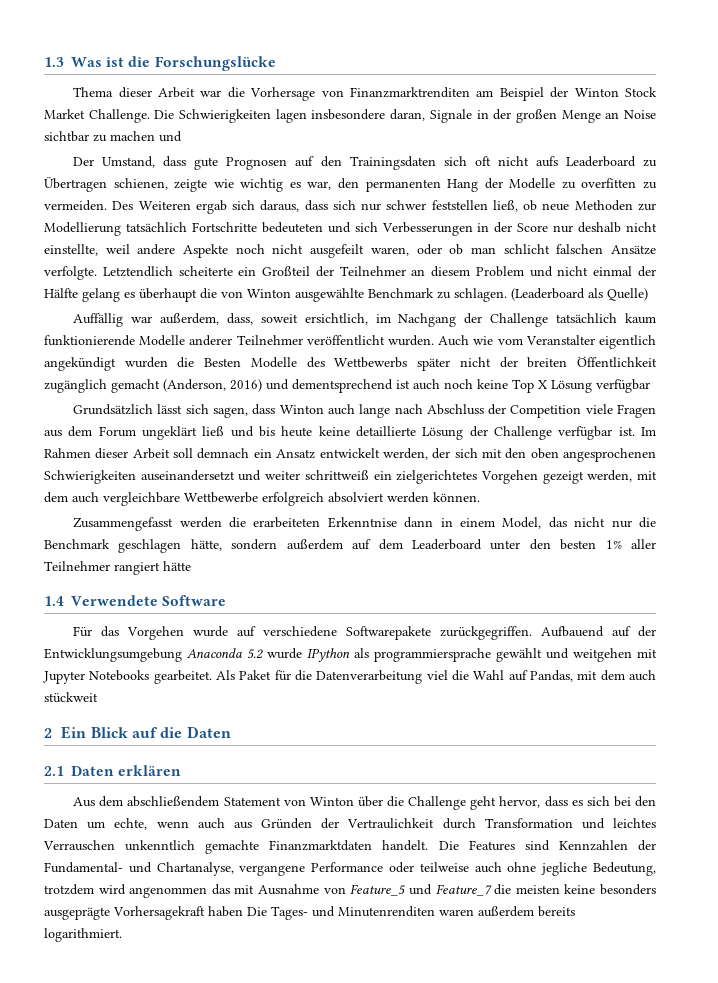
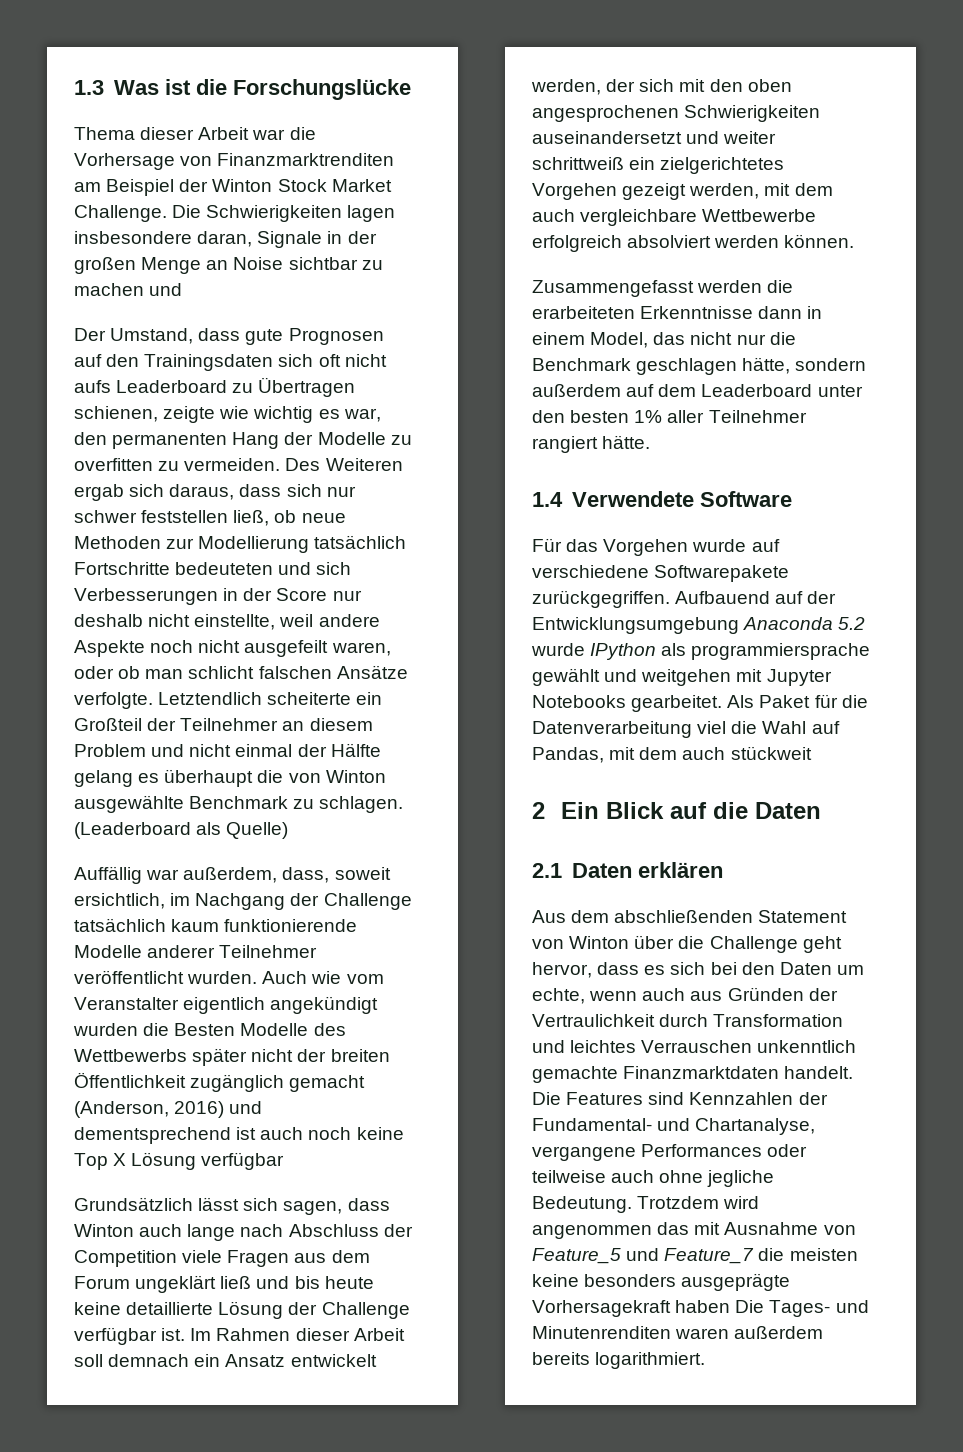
- Zusammengefasst werden die erarbeiteten Erkenntnise dann in einem Model, das nicht nur die Benchmark geschlagen hätte, sondern außerdem auf dem Leaderboard unter den besten 1% aller Teilnehmer rangiert hätte
+ Zusammengefasst werden die erarbeiteten Erkenntnisse dann in einem Model, das nicht nur die Benchmark geschlagen hätte, sondern außerdem auf dem Leaderboard unter den besten 1% aller Teilnehmer rangiert hätte.
- Aus dem abschließendem Statement von Winton über die Challenge geht hervor, dass es sich bei den Daten um echte, wenn auch aus Gründen der Vertraulichkeit durch Transformation und leichtes Verrauschen unkenntlich gemachte Finanzmarktdaten handelt.
+ Aus dem abschließenden Statement von Winton über die Challenge geht hervor, dass es sich bei den Daten um echte, wenn auch aus Gründen der Vertraulichkeit durch Transformation und leichtes Verrauschen unkenntlich gemachte Finanzmarktdaten handelt.
- Die Features sind Kennzahlen der Fundamental- und Chartanalyse, vergangene Performance oder teilweise auch ohne jegliche Bedeutung, trotzdem wird angenommen das mit Ausnahme von Feature_5 und Feature_7 die meisten keine besonders ausgeprägte Vorhersagekraft haben Die Tages- und Minutenrenditen waren außerdem bereits logarithmiert.
+ Die Features sind Kennzahlen der Fundamental- und Chartanalyse, vergangene Performances oder teilweise auch ohne jegliche Bedeutung. Trotzdem wird angenommen das mit Ausnahme von Feature_5 und Feature_7 die meisten keine besonders ausgeprägte Vorhersagekraft haben Die Tages- und Minutenrenditen waren außerdem bereits logarithmiert.

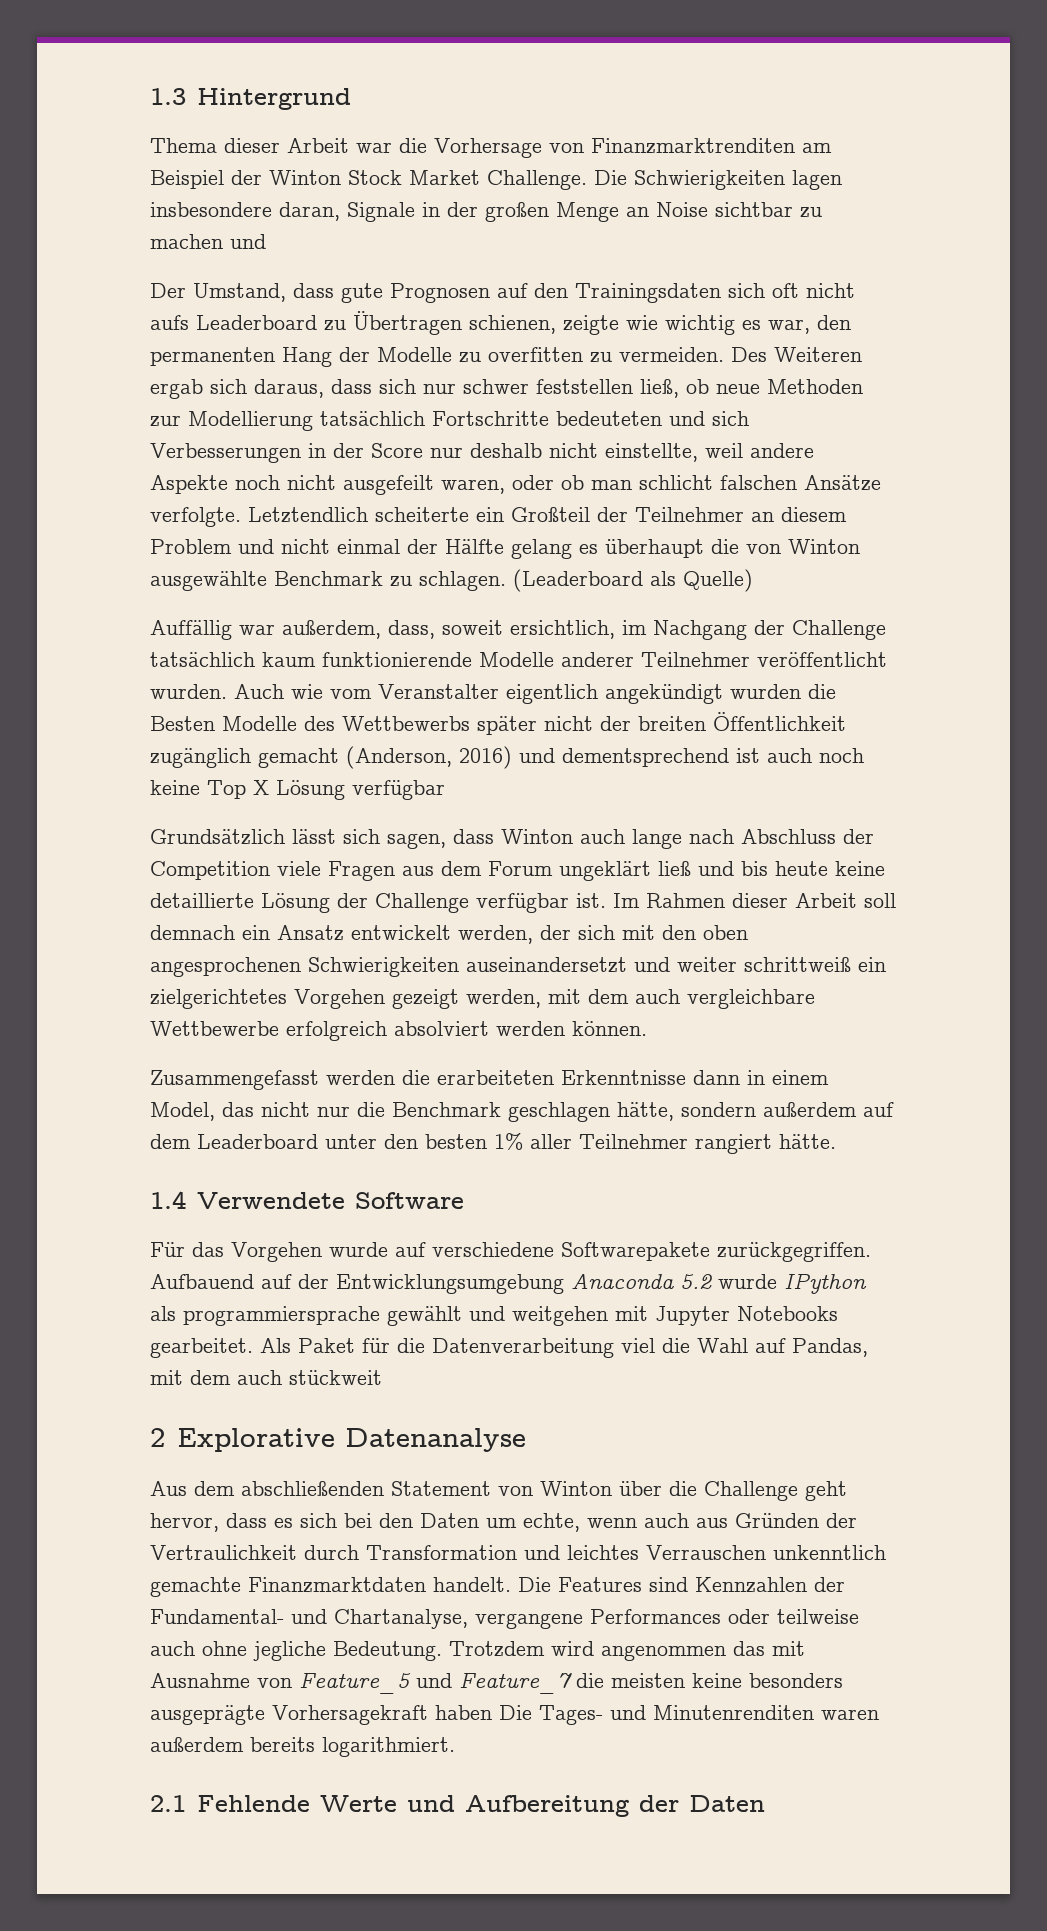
- 1.3 Was ist die Forschungslücke
+ 1.3 Hintergrund
- 2 Ein Blick auf die Daten
- 2.1 Daten erklären
+ 2 Explorative Datenanalyse
+ 2.1 Fehlende Werte und Aufbereitung der Daten

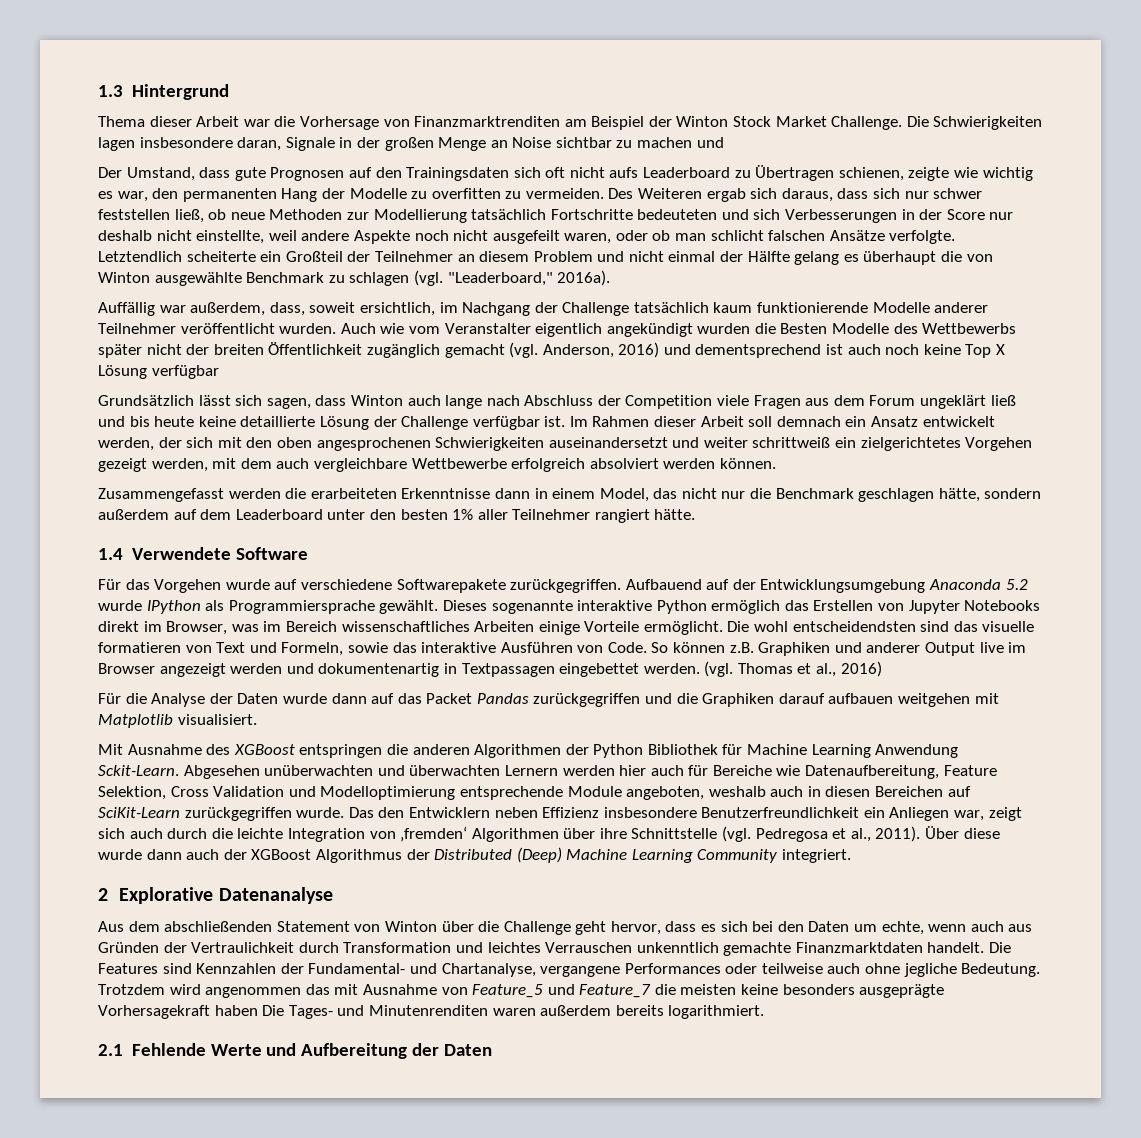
- Letztendlich scheiterte ein Großteil der Teilnehmer an diesem Problem und nicht einmal der Hälfte gelang es überhaupt die von Winton ausgewählte Benchmark zu schlagen. (Leaderboard als Quelle)
+ Letztendlich scheiterte ein Großteil der Teilnehmer an diesem Problem und nicht einmal der Hälfte gelang es überhaupt die von Winton ausgewählte Benchmark zu schlagen (vgl. "Leaderboard," 2016a).
- Auch wie vom Veranstalter eigentlich angekündigt wurden die Besten Modelle des Wettbewerbs später nicht der breiten Öffentlichkeit zugänglich gemacht (Anderson, 2016) und dementsprechend ist auch noch keine Top X Lösung verfügbar
+ Auch wie vom Veranstalter eigentlich angekündigt wurden die Besten Modelle des Wettbewerbs später nicht der breiten Öffentlichkeit zugänglich gemacht (vgl. Anderson, 2016) und dementsprechend ist auch noch keine Top X Lösung verfügbar
- Aufbauend auf der Entwicklungsumgebung Anaconda 5.2 wurde IPython als programmiersprache gewählt und weitgehen mit Jupyter Notebooks gearbeitet. Als Paket für die Datenverarbeitung viel die Wahl auf Pandas, mit dem auch stückweit
+ Aufbauend auf der Entwicklungsumgebung Anaconda 5.2 wurde IPython als Programmiersprache gewählt. Dieses sogenannte interaktive Python ermöglich das Erstellen von Jupyter Notebooks direkt im Browser, was im Bereich wissenschaftliches Arbeiten einige Vorteile ermöglicht. Die wohl entscheidendsten sind das visuelle formatieren von Text und Formeln, sowie das interaktive Ausführen von Code. So können z.B. Graphiken und anderer Output live im Browser angezeigt werden und dokumentenartig in Textpassagen eingebettet werden. (vgl. Thomas et al., 2016)
+ Für die Analyse der Daten wurde dann auf das Packet Pandas zurückgegriffen und die Graphiken darauf aufbauen weitgehen mit Matplotlib visualisiert.
+ Mit Ausnahme des XGBoost entspringen die anderen Algorithmen der Python Bibliothek für Machine Learning Anwendung Sckit-Learn. Abgesehen unüberwachten und überwachten Lernern werden hier auch für Bereiche wie Datenaufbereitung, Feature Selektion, Cross Validation und Modelloptimierung entsprechende Module angeboten, weshalb auch in diesen Bereichen auf SciKit-Learn zurückgegriffen wurde. Das den Entwicklern neben Effizienz insbesondere Benutzerfreundlichkeit ein Anliegen war, zeigt sich auch durch die leichte Integration von ‚fremden‘ Algorithmen über ihre Schnittstelle (vgl. Pedregosa et al., 2011). Über diese wurde dann auch der XGBoost Algorithmus der Distributed (Deep) Machine Learning Community integriert.

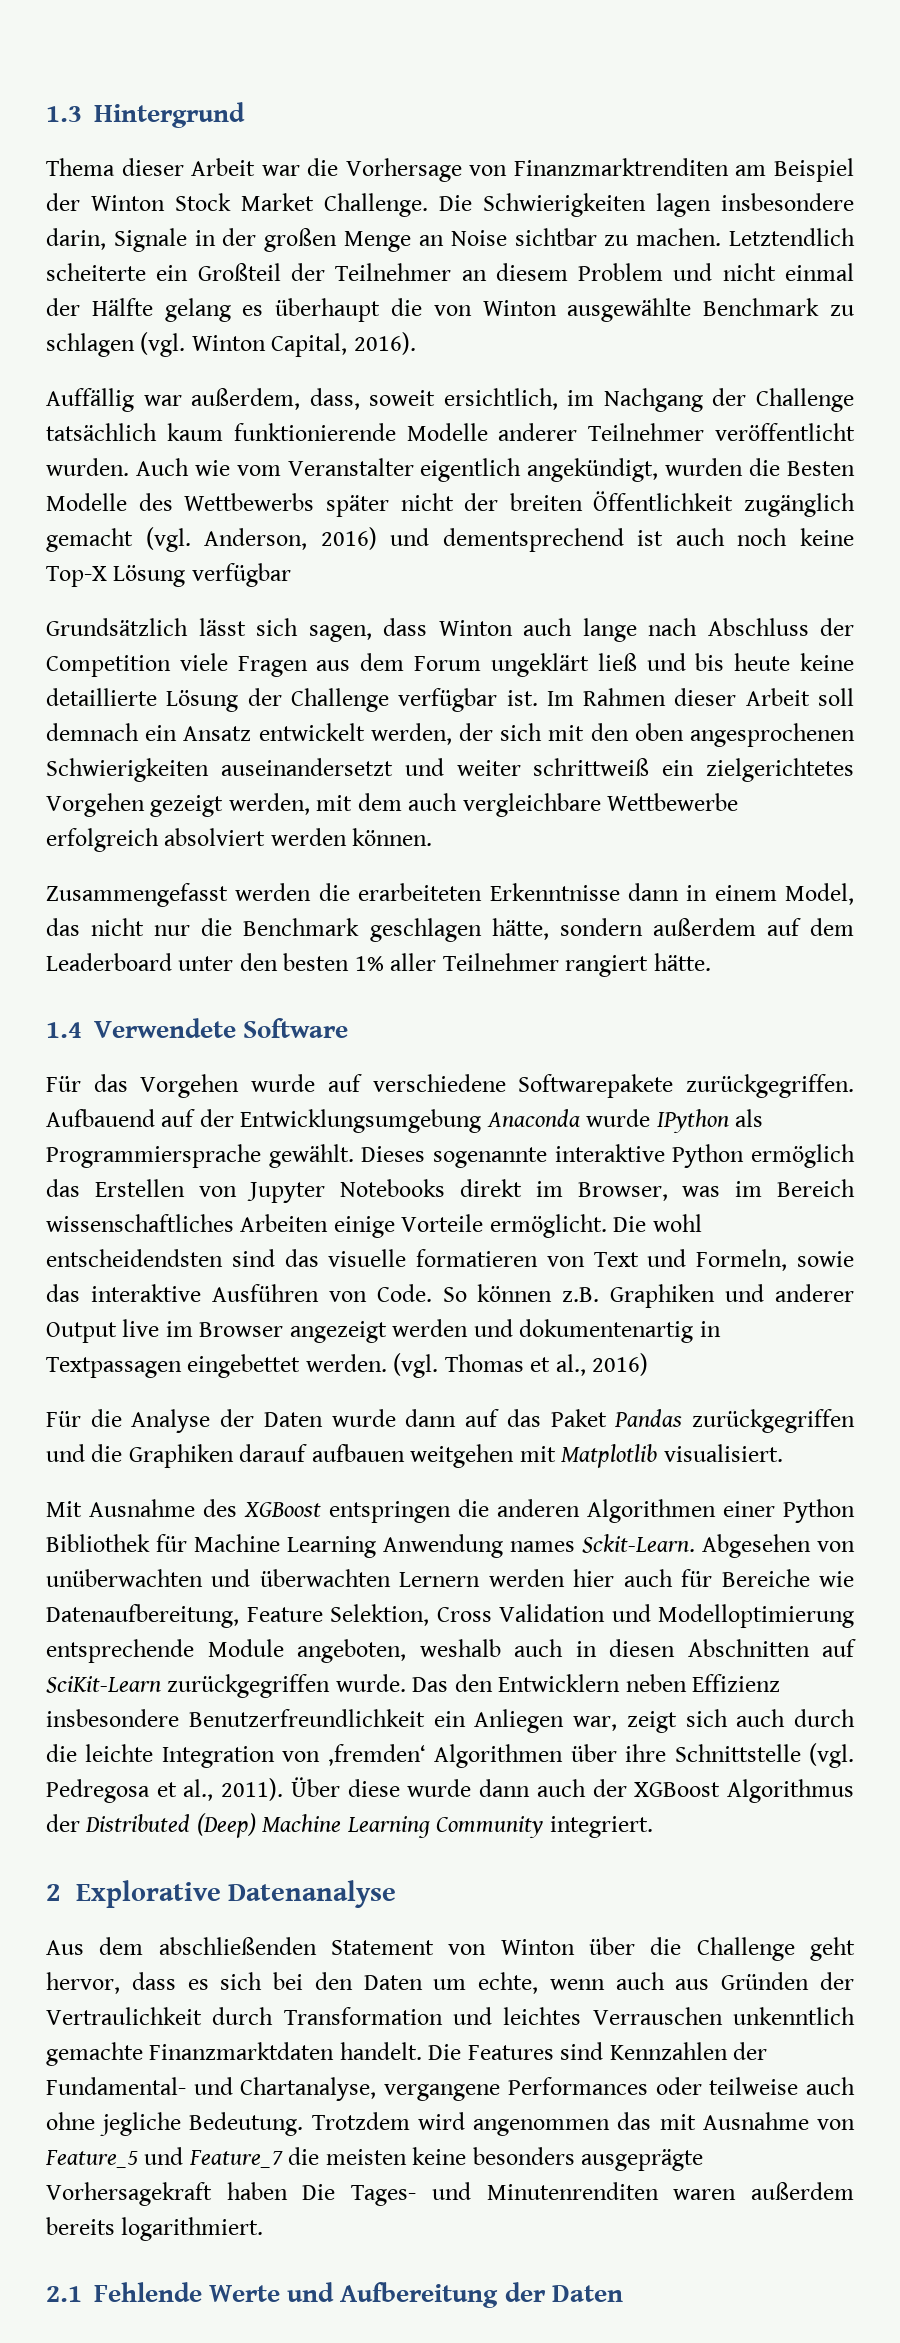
- Die Schwierigkeiten lagen insbesondere daran, Signale in der großen Menge an Noise sichtbar zu machen und
- Der Umstand, dass gute Prognosen auf den Trainingsdaten sich oft nicht aufs Leaderboard zu Übertragen schienen, zeigte wie wichtig es war, den permanenten Hang der Modelle zu overfitten zu vermeiden. Des Weiteren ergab sich daraus, dass sich nur schwer feststellen ließ, ob neue Methoden zur Modellierung tatsächlich Fortschritte bedeuteten und sich Verbesserungen in der Score nur deshalb nicht einstellte, weil andere Aspekte noch nicht ausgefeilt waren, oder ob man schlicht falschen Ansätze verfolgte.
+ Die Schwierigkeiten lagen insbesondere darin, Signale in der großen Menge an Noise sichtbar zu machen.
- Letztendlich scheiterte ein Großteil der Teilnehmer an diesem Problem und nicht einmal der Hälfte gelang es überhaupt die von Winton ausgewählte Benchmark zu schlagen (vgl. "Leaderboard," 2016a).
+ Letztendlich scheiterte ein Großteil der Teilnehmer an diesem Problem und nicht einmal der Hälfte gelang es überhaupt die von Winton ausgewählte Benchmark zu schlagen (vgl. Winton Capital, 2016).
- Auch wie vom Veranstalter eigentlich angekündigt wurden die Besten Modelle des Wettbewerbs später nicht der breiten Öffentlichkeit zugänglich gemacht (vgl. Anderson, 2016) und dementsprechend ist auch noch keine Top X Lösung verfügbar
+ Auch wie vom Veranstalter eigentlich angekündigt, wurden die Besten Modelle des Wettbewerbs später nicht der breiten Öffentlichkeit zugänglich gemacht (vgl. Anderson, 2016) und dementsprechend ist auch noch keine Top-X Lösung verfügbar
- Aufbauend auf der Entwicklungsumgebung Anaconda 5.2 wurde IPython als Programmiersprache gewählt.
+ Aufbauend auf der Entwicklungsumgebung Anaconda wurde IPython als Programmiersprache gewählt.
- Für die Analyse der Daten wurde dann auf das Packet Pandas zurückgegriffen und die Graphiken darauf aufbauen weitgehen mit Matplotlib visualisiert.
+ Für die Analyse der Daten wurde dann auf das Paket Pandas zurückgegriffen und die Graphiken darauf aufbauen weitgehen mit Matplotlib visualisiert.
- Mit Ausnahme des XGBoost entspringen die anderen Algorithmen der Python Bibliothek für Machine Learning Anwendung Sckit-Learn.
+ Mit Ausnahme des XGBoost entspringen die anderen Algorithmen einer Python Bibliothek für Machine Learning Anwendung names Sckit-Learn.
- Abgesehen unüberwachten und überwachten Lernern werden hier auch für Bereiche wie Datenaufbereitung, Feature Selektion, Cross Validation und Modelloptimierung entsprechende Module angeboten, weshalb auch in diesen Bereichen auf SciKit-Learn zurückgegriffen wurde.
+ Abgesehen von unüberwachten und überwachten Lernern werden hier auch für Bereiche wie Datenaufbereitung, Feature Selektion, Cross Validation und Modelloptimierung entsprechende Module angeboten, weshalb auch in diesen Abschnitten auf SciKit-Learn zurückgegriffen wurde.

